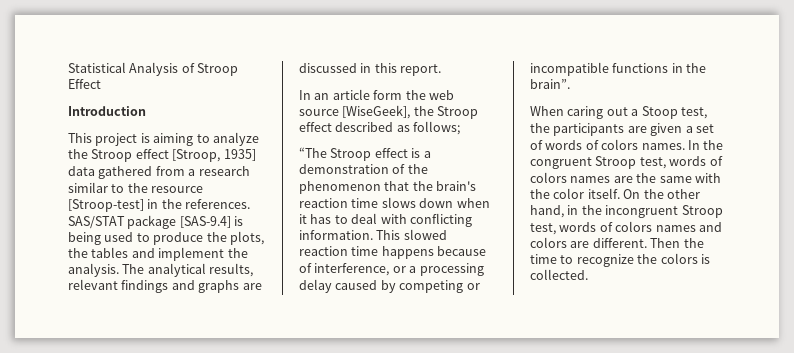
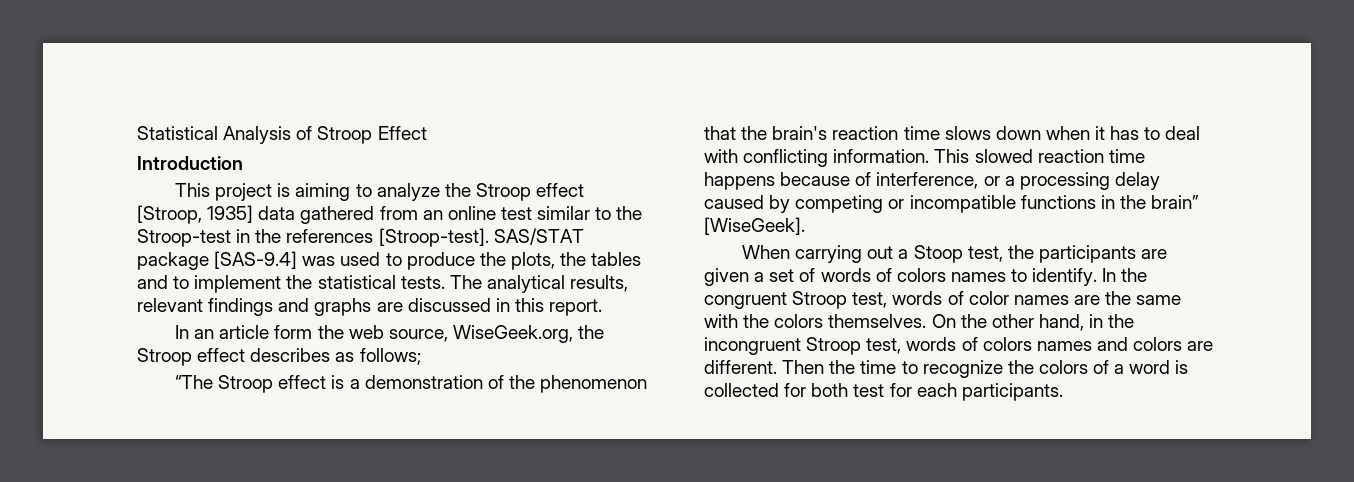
- This project is aiming to analyze the Stroop effect [Stroop, 1935] data gathered from a research similar to the resource [Stroop-test] in the references.
+ This project is aiming to analyze the Stroop effect [Stroop, 1935] data gathered from an online test similar to the Stroop-test in the references [Stroop-test].
- SAS/STAT package [SAS-9.4] is being used to produce the plots, the tables and implement the analysis.
+ SAS/STAT package [SAS-9.4] was used to produce the plots, the tables and to implement the statistical tests.
- In an article form the web source [WiseGeek], the Stroop effect described as follows;
+ In an article form the web source, WiseGeek.org, the Stroop effect describes as follows;
- This slowed reaction time happens because of interference, or a processing delay caused by competing or incompatible functions in the brain”.
+ This slowed reaction time happens because of interference, or a processing delay caused by competing or incompatible functions in the brain” [WiseGeek].
- When caring out a Stoop test, the participants are given a set of words of colors names.
+ When carrying out a Stoop test, the participants are given a set of words of colors names to identify.
- In the congruent Stroop test, words of colors names are the same with the color itself.
+ In the congruent Stroop test, words of color names are the same with the colors themselves.
- Then the time to recognize the colors is collected.
+ Then the time to recognize the colors of a word is collected for both test for each participants.

